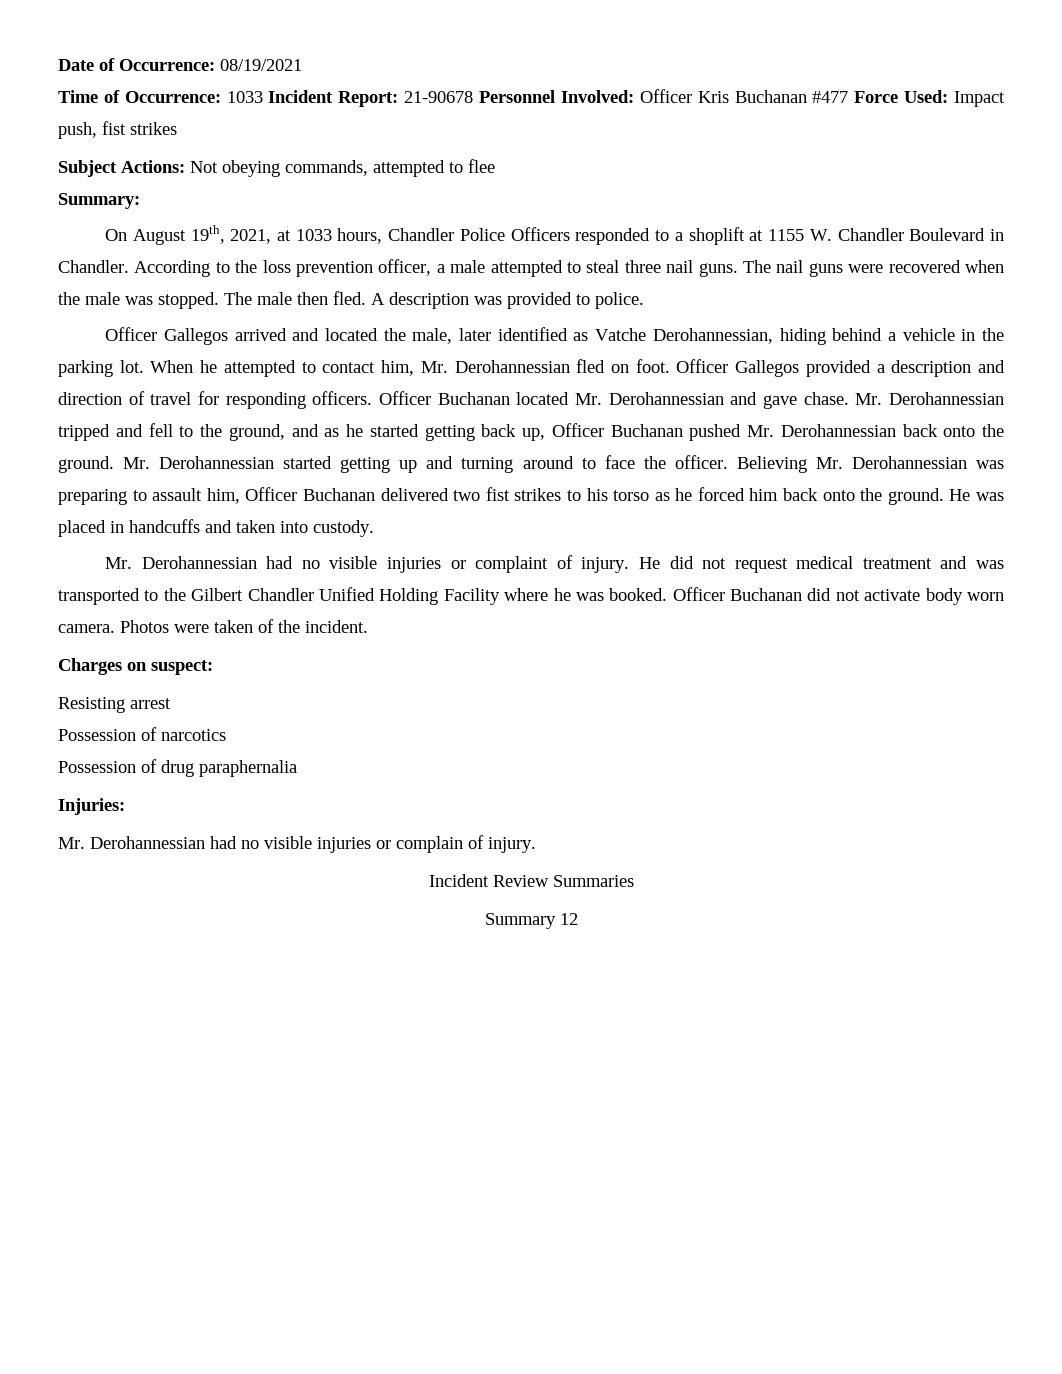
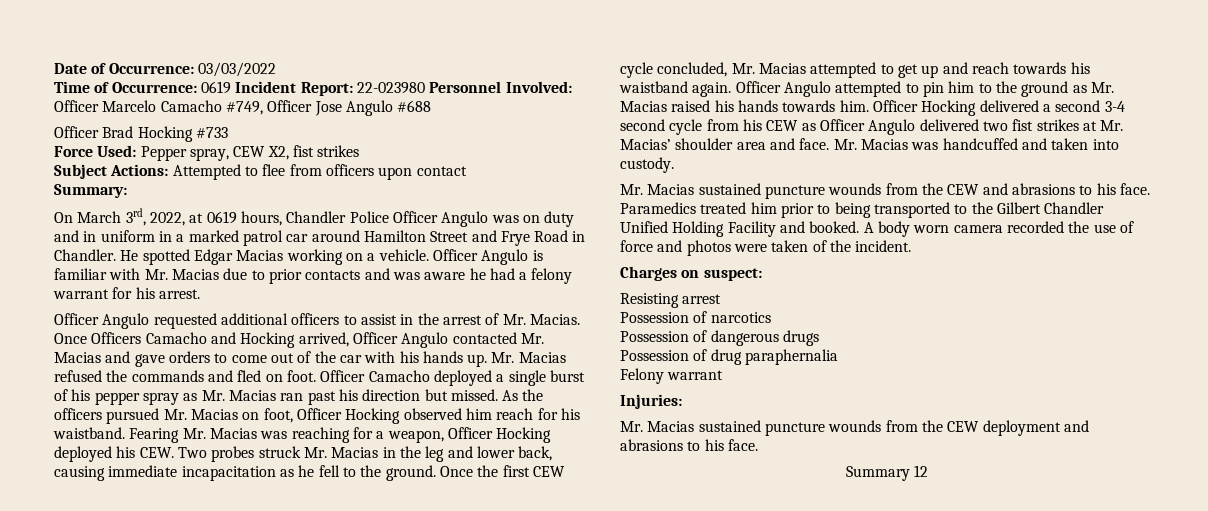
- Date of Occurrence: 08/19/2021
+ Date of Occurrence: 03/03/2022
- Time of Occurrence: 1033 Incident Report: 21-90678 Personnel Involved: Officer Kris Buchanan #477 Force Used: Impact push, fist strikes
- Subject Actions: Not obeying commands, attempted to flee
+ Time of Occurrence: 0619 Incident Report: 22-023980 Personnel Involved: Officer Marcelo Camacho #749, Officer Jose Angulo #688
+ Officer Brad Hocking #733
+ Force Used: Pepper spray, CEW X2, fist strikes
+ Subject Actions: Attempted to flee from officers upon contact
  Summary:
- On August 19th, 2021, at 1033 hours, Chandler Police Officers responded to a shoplift at 1155 W. Chandler Boulevard in Chandler. According to the loss prevention officer, a male attempted to steal three nail guns. The nail guns were recovered when the male was stopped. The male then fled. A description was provided to police.
- Officer Gallegos arrived and located the male, later identified as Vatche Derohannessian, hiding behind a vehicle in the parking lot. When he attempted to contact him, Mr. Derohannessian fled on foot. Officer Gallegos provided a description and direction of travel for responding officers. Officer Buchanan located Mr. Derohannessian and gave chase. Mr. Derohannessian tripped and fell to the ground, and as he started getting back up, Officer Buchanan pushed Mr. Derohannessian back onto the ground. Mr. Derohannessian started getting up and turning around to face the officer. Believing Mr. Derohannessian was preparing to assault him, Officer Buchanan delivered two fist strikes to his torso as he forced him back onto the ground. He was placed in handcuffs and taken into custody.
+ On March 3rd, 2022, at 0619 hours, Chandler Police Officer Angulo was on duty and in uniform in a marked patrol car around Hamilton Street and Frye Road in Chandler. He spotted Edgar Macias working on a vehicle. Officer Angulo is familiar with Mr. Macias due to prior contacts and was aware he had a felony warrant for his arrest.
+ Officer Angulo requested additional officers to assist in the arrest of Mr. Macias. Once Officers Camacho and Hocking arrived, Officer Angulo contacted Mr. Macias and gave orders to come out of the car with his hands up. Mr. Macias refused the commands and fled on foot. Officer Camacho deployed a single burst of his pepper spray as Mr. Macias ran past his direction but missed. As the officers pursued Mr. Macias on foot, Officer Hocking observed him reach for his waistband. Fearing Mr. Macias was reaching for a weapon, Officer Hocking deployed his CEW. Two probes struck Mr. Macias in the leg and lower back, causing immediate incapacitation as he fell to the ground. Once the first CEW cycle concluded, Mr. Macias attempted to get up and reach towards his waistband again. Officer Angulo attempted to pin him to the ground as Mr. Macias raised his hands towards him. Officer Hocking delivered a second 3-4 second cycle from his CEW as Officer Angulo delivered two fist strikes at Mr. Macias’ shoulder area and face. Mr. Macias was handcuffed and taken into custody.
- Mr. Derohannessian had no visible injuries or complaint of injury. He did not request medical treatment and was transported to the Gilbert Chandler Unified Holding Facility where he was booked. Officer Buchanan did not activate body worn camera. Photos were taken of the incident.
+ Mr. Macias sustained puncture wounds from the CEW and abrasions to his face. Paramedics treated him prior to being transported to the Gilbert Chandler Unified Holding Facility and booked. A body worn camera recorded the use of force and photos were taken of the incident.
+ Possession of dangerous drugs
+ Felony warrant
- Mr. Derohannessian had no visible injuries or complain of injury.
- Incident Review Summaries
+ Mr. Macias sustained puncture wounds from the CEW deployment and abrasions to his face.

